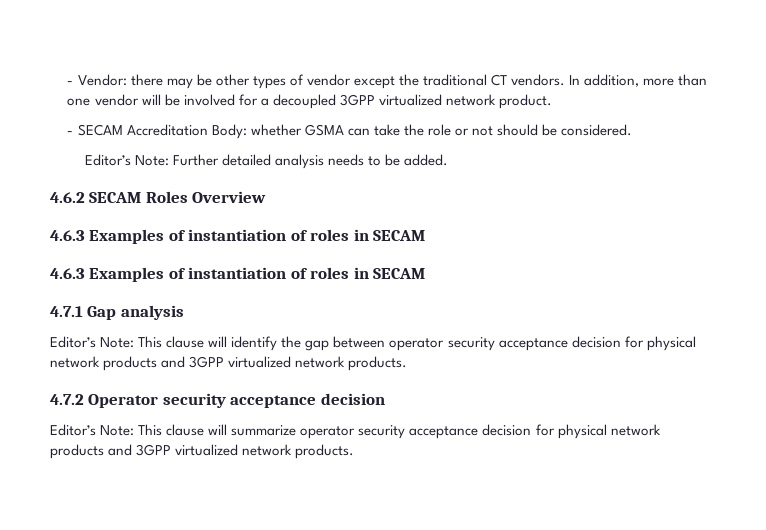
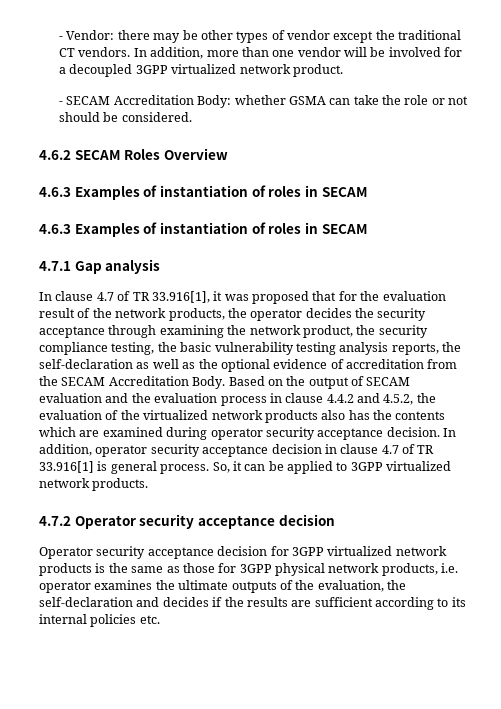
- Editor’s Note: Further detailed analysis needs to be added.
- Editor’s Note: This clause will identify the gap between operator security acceptance decision for physical network products and 3GPP virtualized network products.
+ In clause 4.7 of TR 33.916[1], it was proposed that for the evaluation result of the network products, the operator decides the security acceptance through examining the network product, the security compliance testing, the basic vulnerability testing analysis reports, the self-declaration as well as the optional evidence of accreditation from the SECAM Accreditation Body. Based on the output of SECAM evaluation and the evaluation process in clause 4.4.2 and 4.5.2, the evaluation of the virtualized network products also has the contents which are examined during operator security acceptance decision. In addition, operator security acceptance decision in clause 4.7 of TR 33.916[1] is general process. So, it can be applied to 3GPP virtualized network products.
- Editor’s Note: This clause will summarize operator security acceptance decision for physical network products and 3GPP virtualized network products.
+ Operator security acceptance decision for 3GPP virtualized network products is the same as those for 3GPP physical network products, i.e. operator examines the ultimate outputs of the evaluation, the self-declaration and decides if the results are sufficient according to its internal policies etc.

